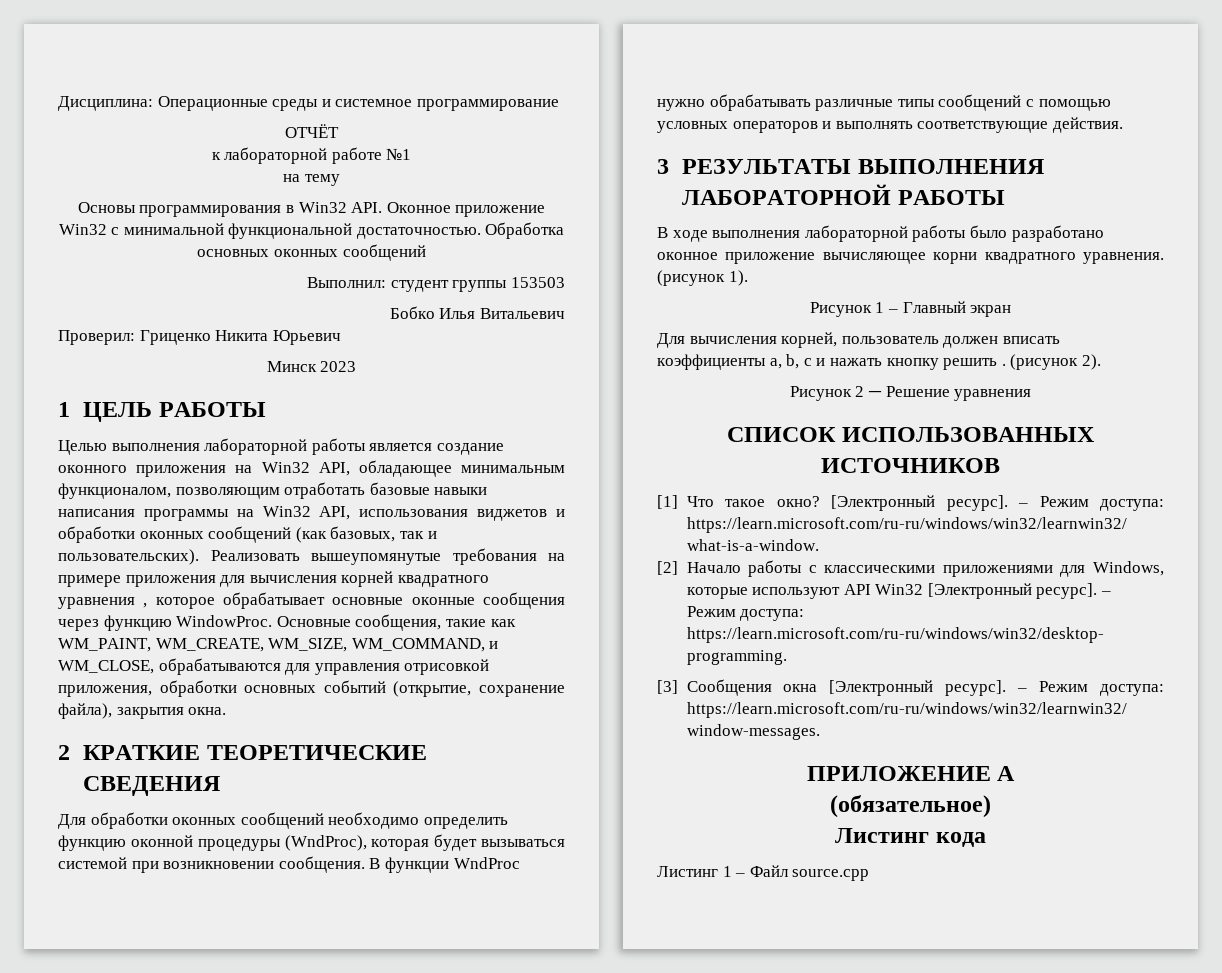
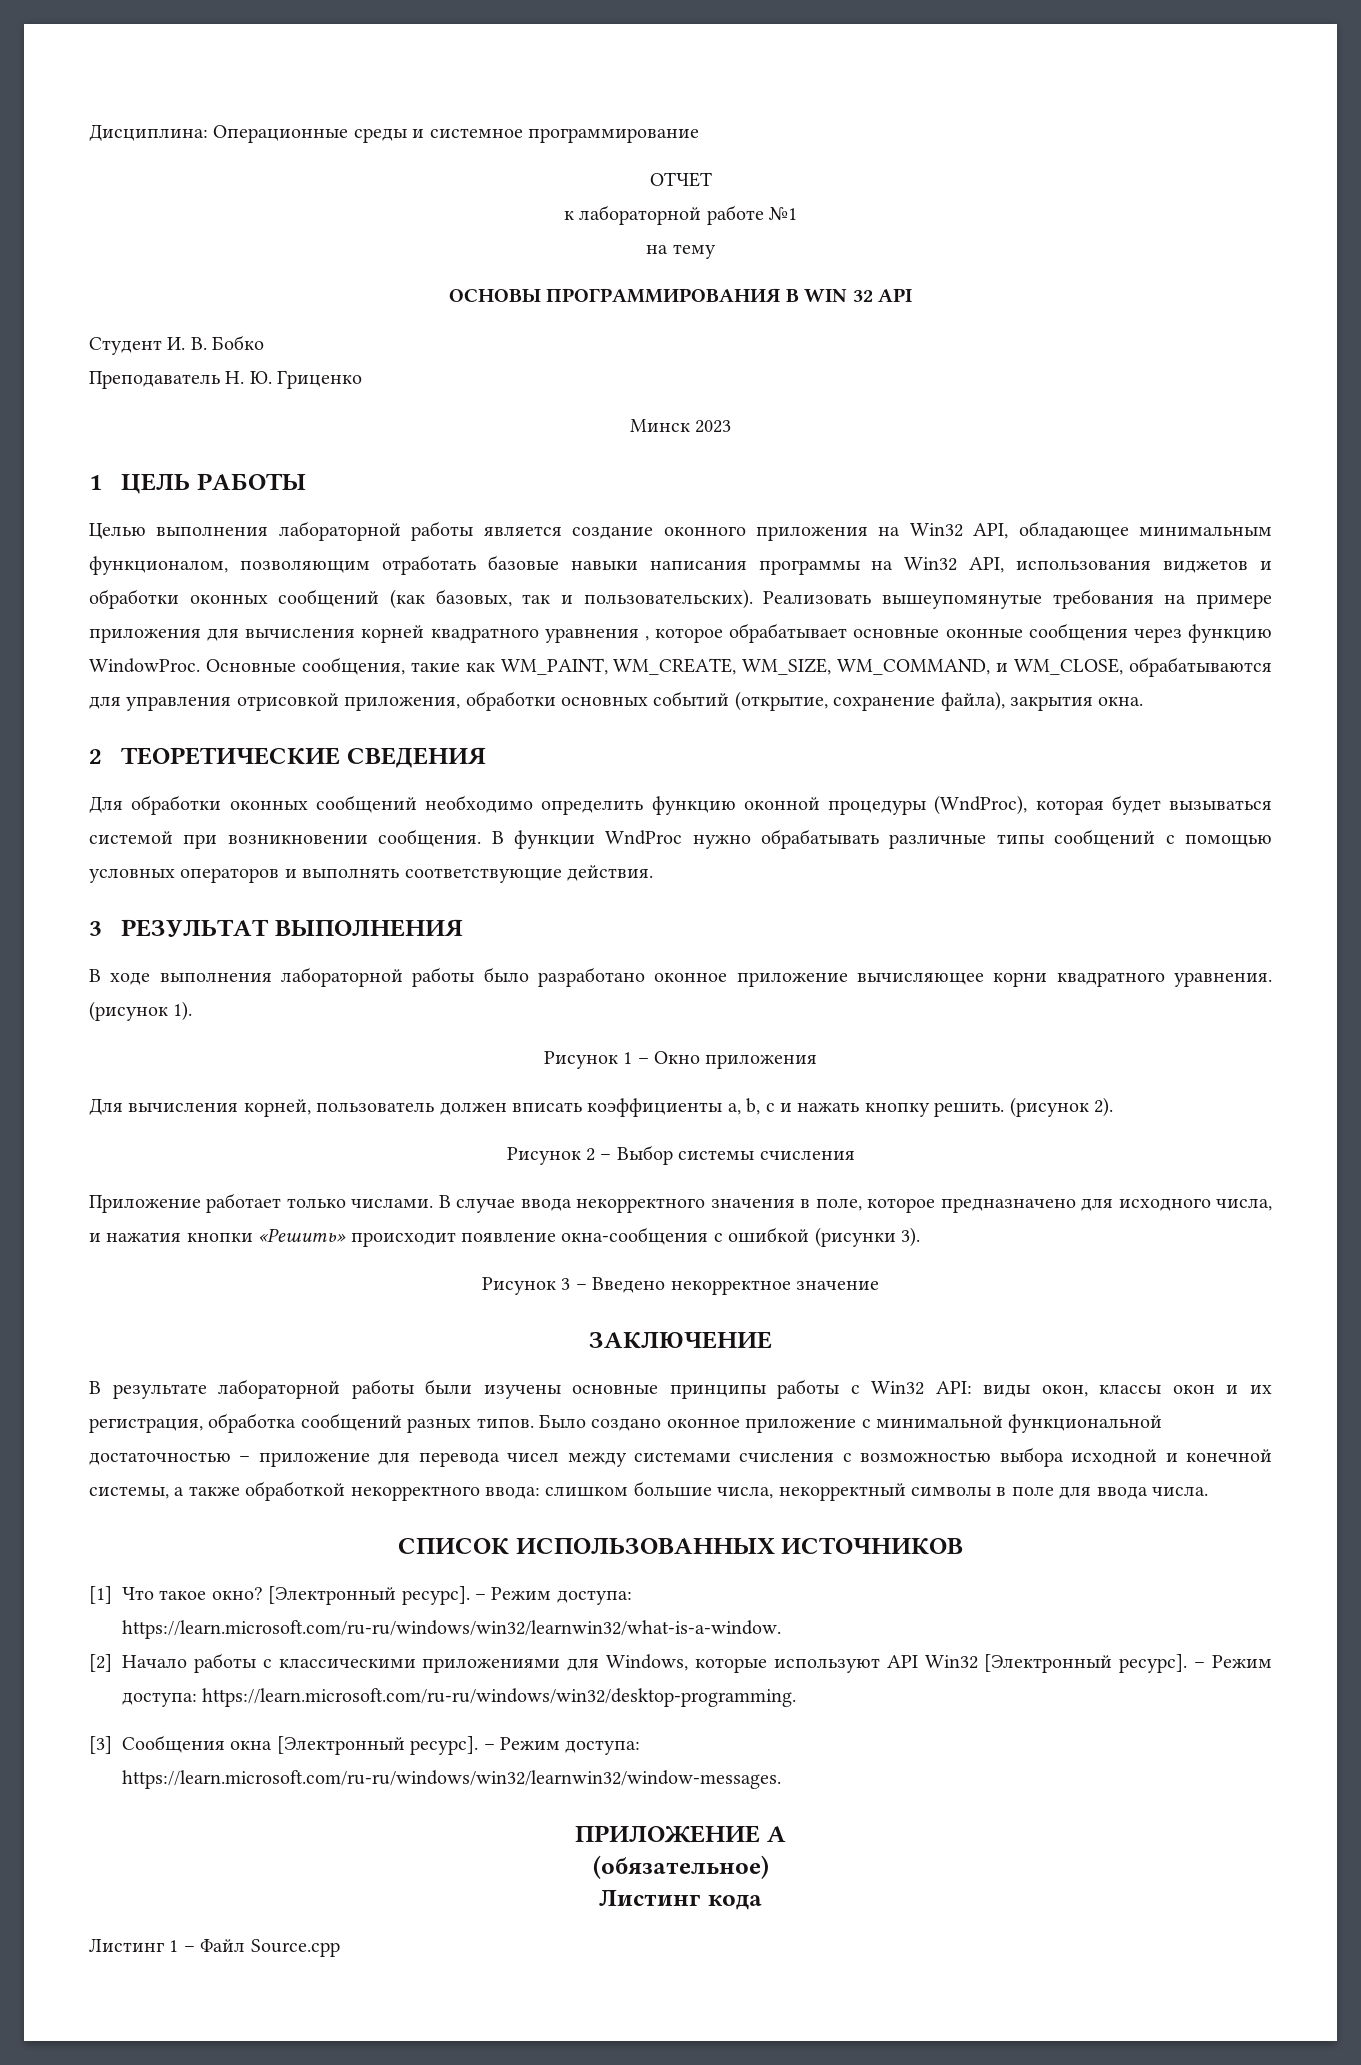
- ОТЧЁТ
+ ОТЧЕТ
- Основы программирования в Win32 API. Оконное приложение Win32 с минимальной функциональной достаточностью. Обработка основных оконных сообщений
- Выполнил: студент группы 153503
- Бобко Илья Витальевич
- Проверил: Гриценко Никита Юрьевич
+ ОСНОВЫ ПРОГРАММИРОВАНИЯ В WIN 32 API
+ Студент И. В. Бобко
+ Преподаватель Н. Ю. Гриценко
- 2 КРАТКИЕ ТЕОРЕТИЧЕСКИЕ СВЕДЕНИЯ
+ 2 ТЕОРЕТИЧЕСКИЕ СВЕДЕНИЯ
- 3 РЕЗУЛЬТАТЫ ВЫПОЛНЕНИЯ ЛАБОРАТОРНОЙ РАБОТЫ
+ 3 РЕЗУЛЬТАТ ВЫПОЛНЕНИЯ
- Рисунок 1 – Главный экран
+ Рисунок 1 – Окно приложения
- Для вычисления корней, пользователь должен вписать коэффициенты a, b, c и нажать кнопку решить .
+ Для вычисления корней, пользователь должен вписать коэффициенты a, b, c и нажать кнопку решить.
- Рисунок 2 ─ Решение уравнения
+ Рисунок 2 – Выбор системы счисления
+ Приложение работает только числами. В случае ввода некорректного значения в поле, которое предназначено для исходного числа, и нажатия кнопки «Решить» происходит появление окна-сообщения с ошибкой (рисунки 3).
+ Рисунок 3 – Введено некорректное значение
+ ЗАКЛЮЧЕНИЕ
+ В результате лабораторной работы были изучены основные принципы работы с Win32 API: виды окон, классы окон и их регистрация, обработка сообщений разных типов. Было создано оконное приложение с минимальной функциональной достаточностью – приложение для перевода чисел между системами счисления с возможностью выбора исходной и конечной системы, а также обработкой некорректного ввода: слишком большие числа, некорректный символы в поле для ввода числа.
- Листинг 1 – Файл source.cpp
+ Листинг 1 – Файл Source.cpp

